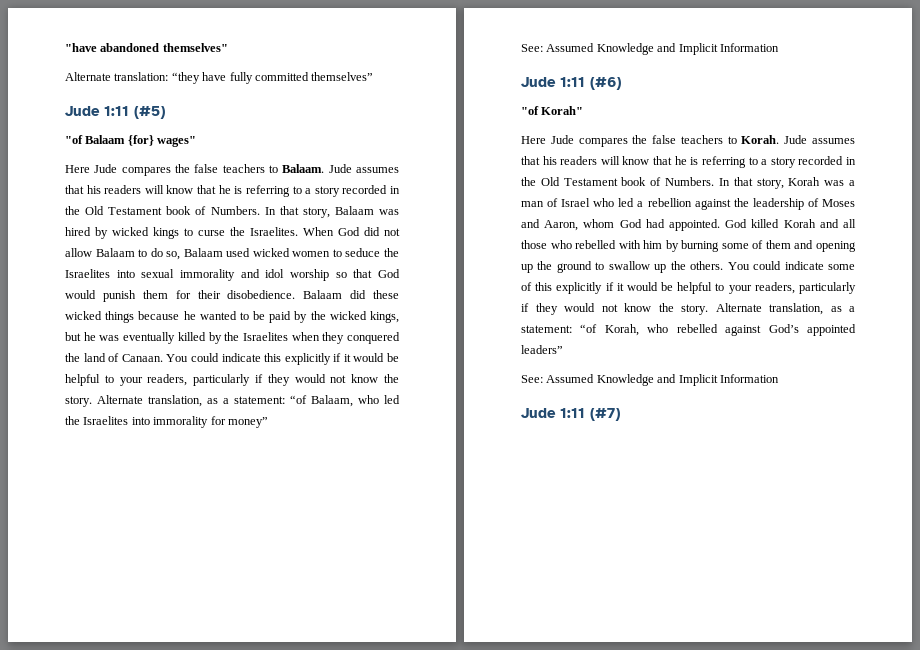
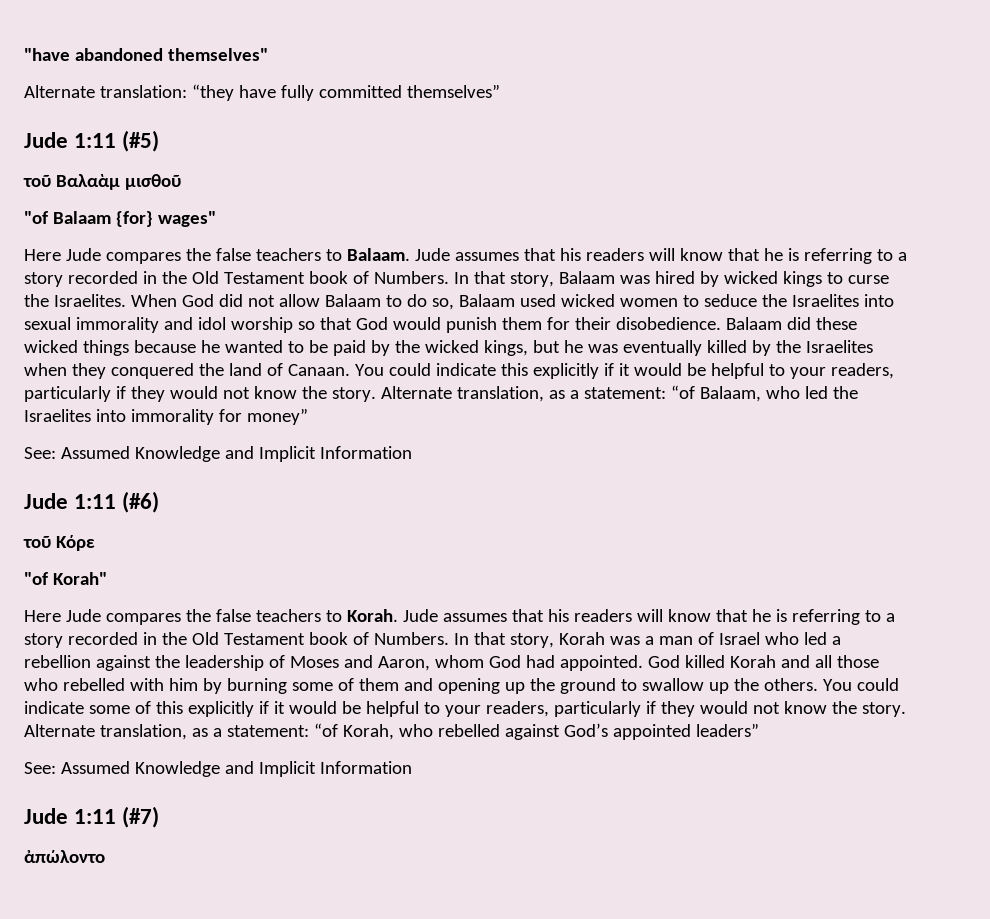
+ τοῦ Βαλαὰμ μισθοῦ
+ τοῦ Κόρε
+ ἀπώλοντο

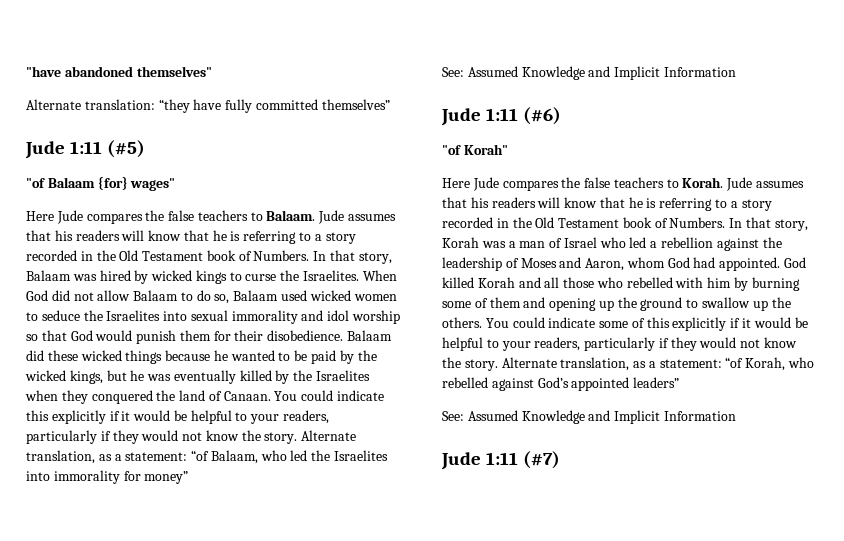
- τοῦ Βαλαὰμ μισθοῦ
- τοῦ Κόρε
- ἀπώλοντο

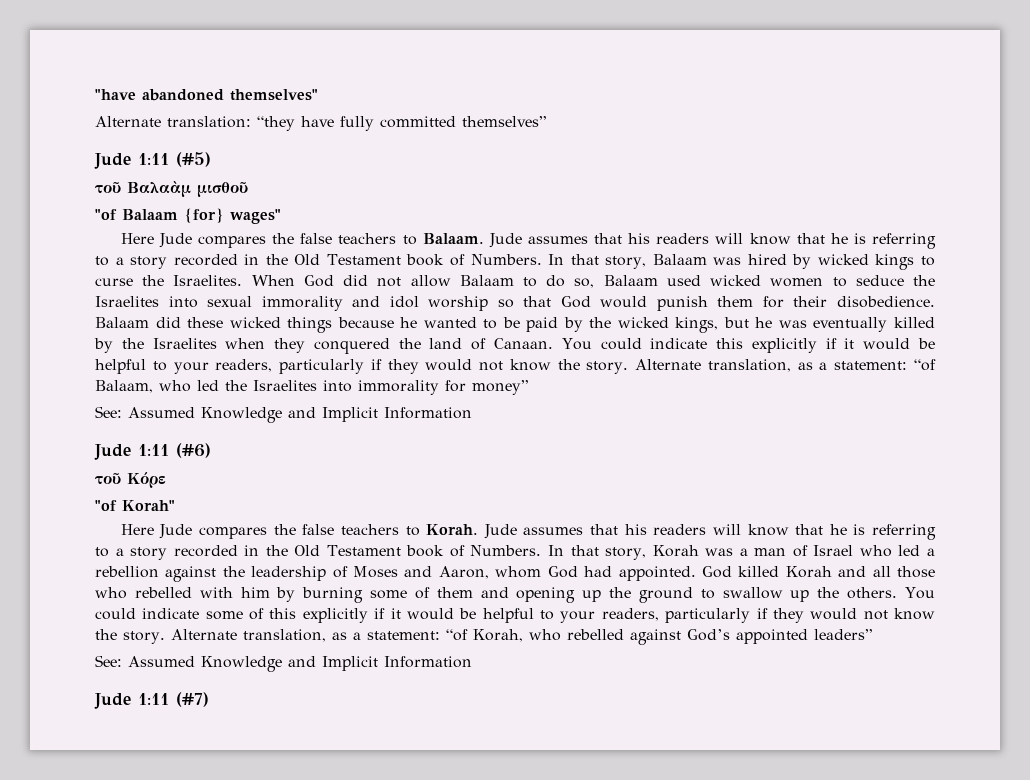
+ τοῦ Βαλαὰμ μισθοῦ
+ τοῦ Κόρε

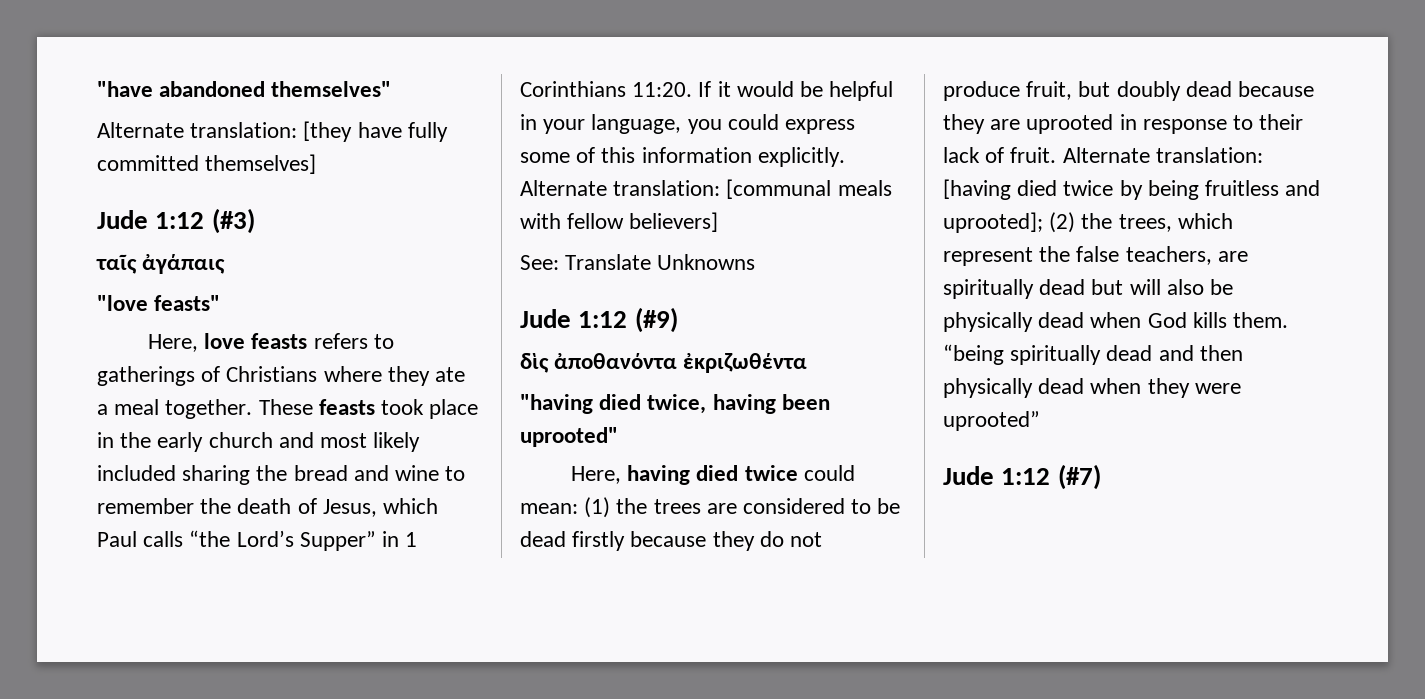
- Alternate translation: “they have fully committed themselves”
- Jude 1:11 (#5)
- τοῦ Βαλαὰμ μισθοῦ
- "of Balaam {for} wages"
- Here Jude compares the false teachers to Balaam. Jude assumes that his readers will know that he is referring to a story recorded in the Old Testament book of Numbers. In that story, Balaam was hired by wicked kings to curse the Israelites. When God did not allow Balaam to do so, Balaam used wicked women to seduce the Israelites into sexual immorality and idol worship so that God would punish them for their disobedience. Balaam did these wicked things because he wanted to be paid by the wicked kings, but he was eventually killed by the Israelites when they conquered the land of Canaan. You could indicate this explicitly if it would be helpful to your readers, particularly if they would not know the story. Alternate translation, as a statement: “of Balaam, who led the Israelites into immorality for money”
- See: Assumed Knowledge and Implicit Information
- Jude 1:11 (#6)
- τοῦ Κόρε
- "of Korah"
- Here Jude compares the false teachers to Korah. Jude assumes that his readers will know that he is referring to a story recorded in the Old Testament book of Numbers. In that story, Korah was a man of Israel who led a rebellion against the leadership of Moses and Aaron, whom God had appointed. God killed Korah and all those who rebelled with him by burning some of them and opening up the ground to swallow up the others. You could indicate some of this explicitly if it would be helpful to your readers, particularly if they would not know the story. Alternate translation, as a statement: “of Korah, who rebelled against God’s appointed leaders”
- See: Assumed Knowledge and Implicit Information
- Jude 1:11 (#7)
+ Alternate translation: [they have fully committed themselves]
+ Jude 1:12 (#3)
+ ταῖς ἀγάπαις
+ "love feasts"
+ Here, love feasts refers to gatherings of Christians where they ate a meal together. These feasts took place in the early church and most likely included sharing the bread and wine to remember the death of Jesus, which Paul calls “the Lord’s Supper” in 1 Corinthians 11:20. If it would be helpful in your language, you could express some of this information explicitly. Alternate translation: [communal meals with fellow believers]
+ See: Translate Unknowns
+ Jude 1:12 (#9)
+ δὶς ἀποθανόντα ἐκριζωθέντα
+ "having died twice, having been uprooted"
+ Here, having died twice could mean: (1) the trees are considered to be dead firstly because they do not produce fruit, but doubly dead because they are uprooted in response to their lack of fruit. Alternate translation: [having died twice by being fruitless and uprooted]; (2) the trees, which represent the false teachers, are spiritually dead but will also be physically dead when God kills them. “being spiritually dead and then physically dead when they were uprooted”
+ Jude 1:12 (#7)

